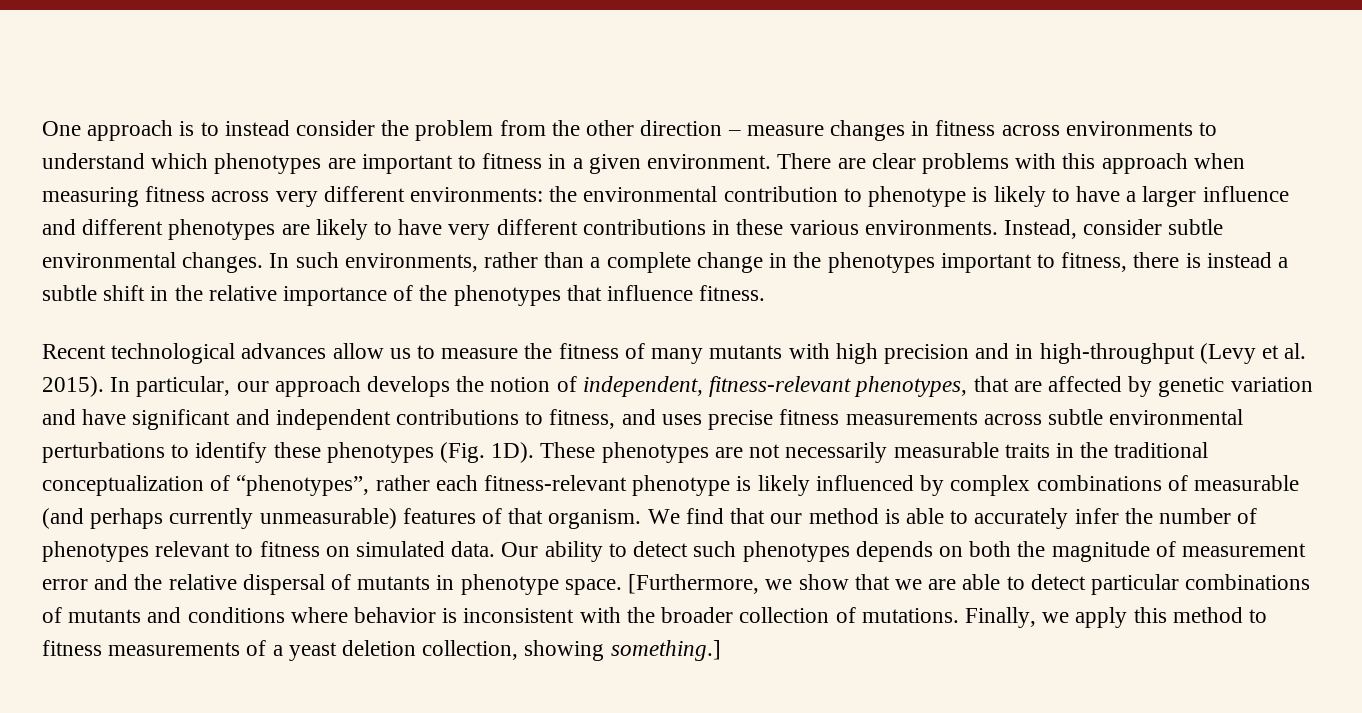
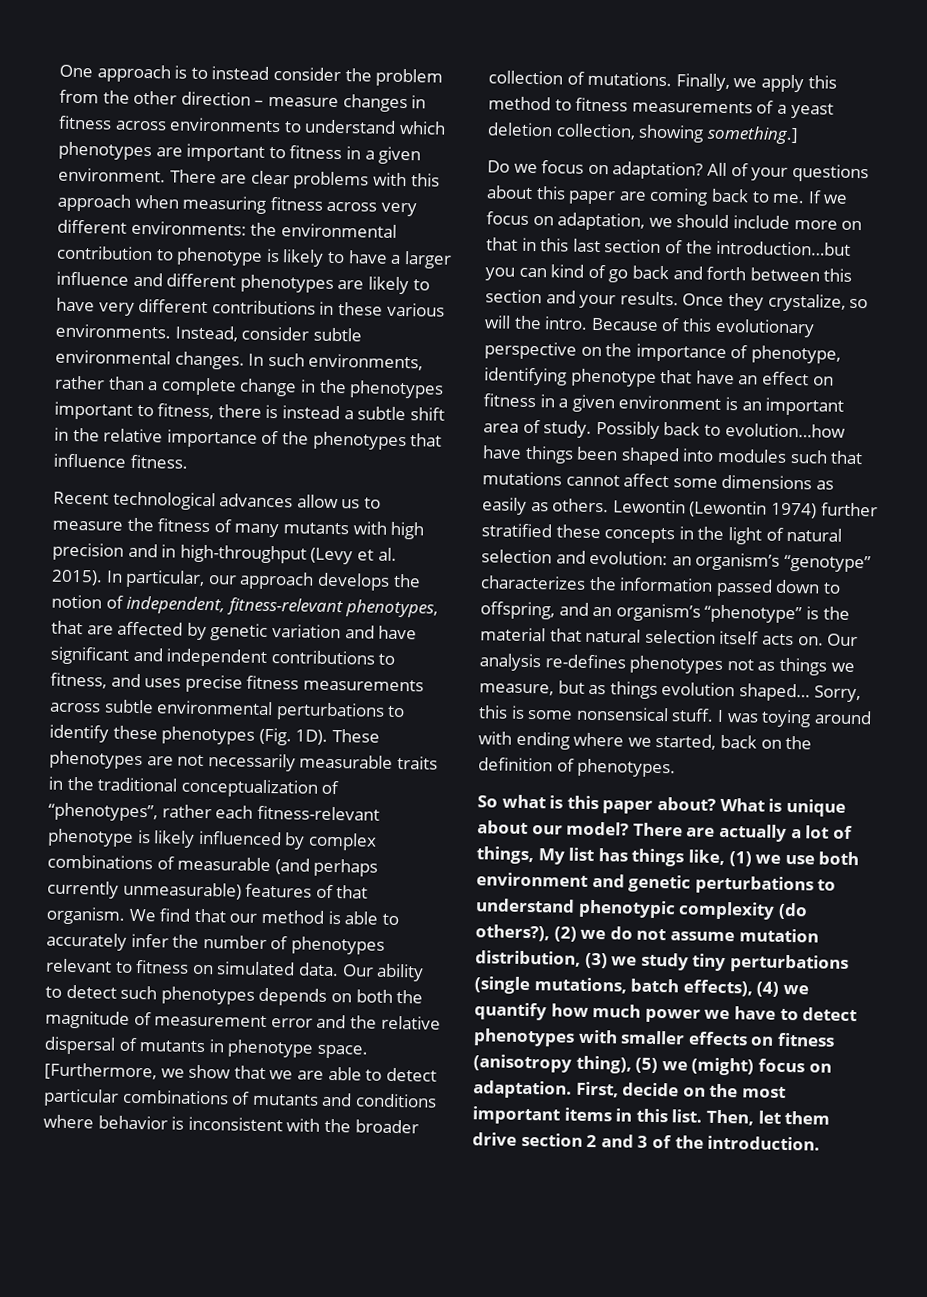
+ Do we focus on adaptation? All of your questions about this paper are coming back to me. If we focus on adaptation, we should include more on that in this last section of the introduction…but you can kind of go back and forth between this section and your results. Once they crystalize, so will the intro. Because of this evolutionary perspective on the importance of phenotype, identifying phenotype that have an effect on fitness in a given environment is an important area of study. Possibly back to evolution…how have things been shaped into modules such that mutations cannot affect some dimensions as easily as others. Lewontin (Lewontin 1974) further stratified these concepts in the light of natural selection and evolution: an organism’s “genotype” characterizes the information passed down to offspring, and an organism’s “phenotype” is the material that natural selection itself acts on. Our analysis re-defines phenotypes not as things we measure, but as things evolution shaped… Sorry, this is some nonsensical stuff. I was toying around with ending where we started, back on the definition of phenotypes.
+ So what is this paper about? What is unique about our model? There are actually a lot of things, My list has things like, (1) we use both environment and genetic perturbations to understand phenotypic complexity (do others?), (2) we do not assume mutation distribution, (3) we study tiny perturbations (single mutations, batch effects), (4) we quantify how much power we have to detect phenotypes with smaller effects on fitness (anisotropy thing), (5) we (might) focus on adaptation. First, decide on the most important items in this list. Then, let them drive section 2 and 3 of the introduction.

